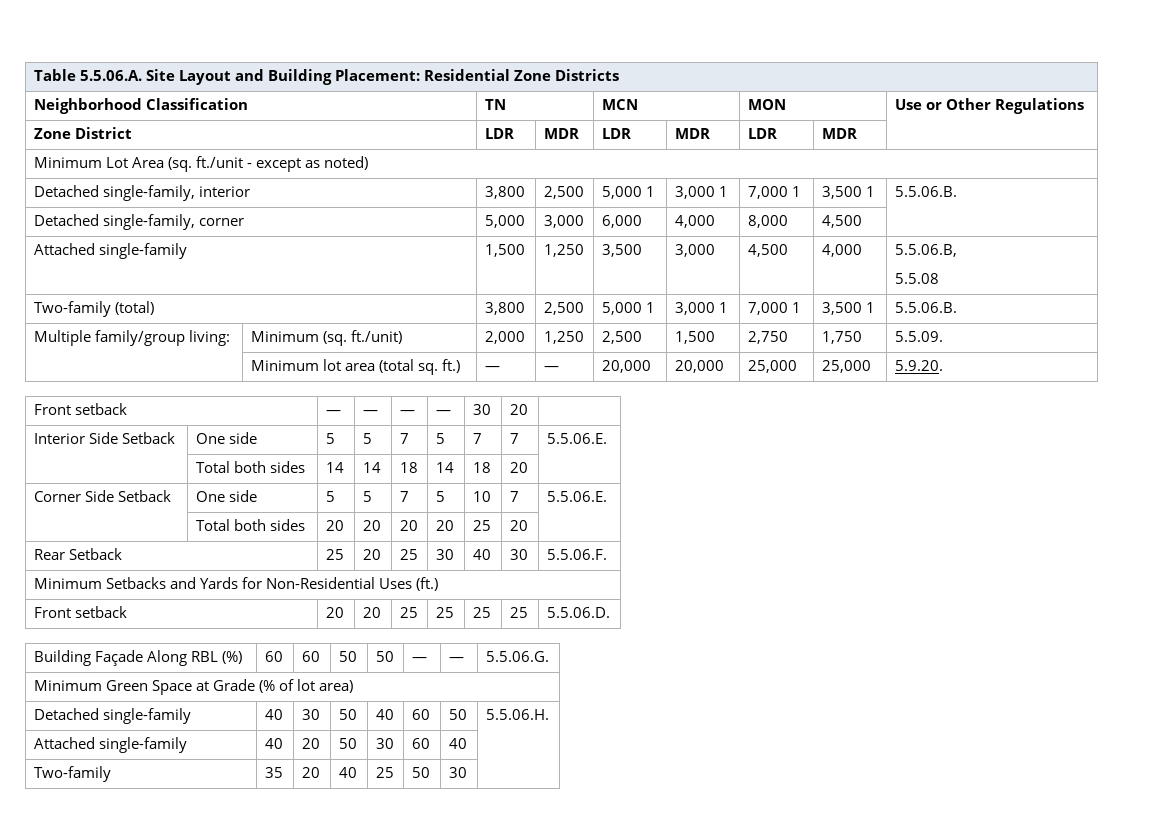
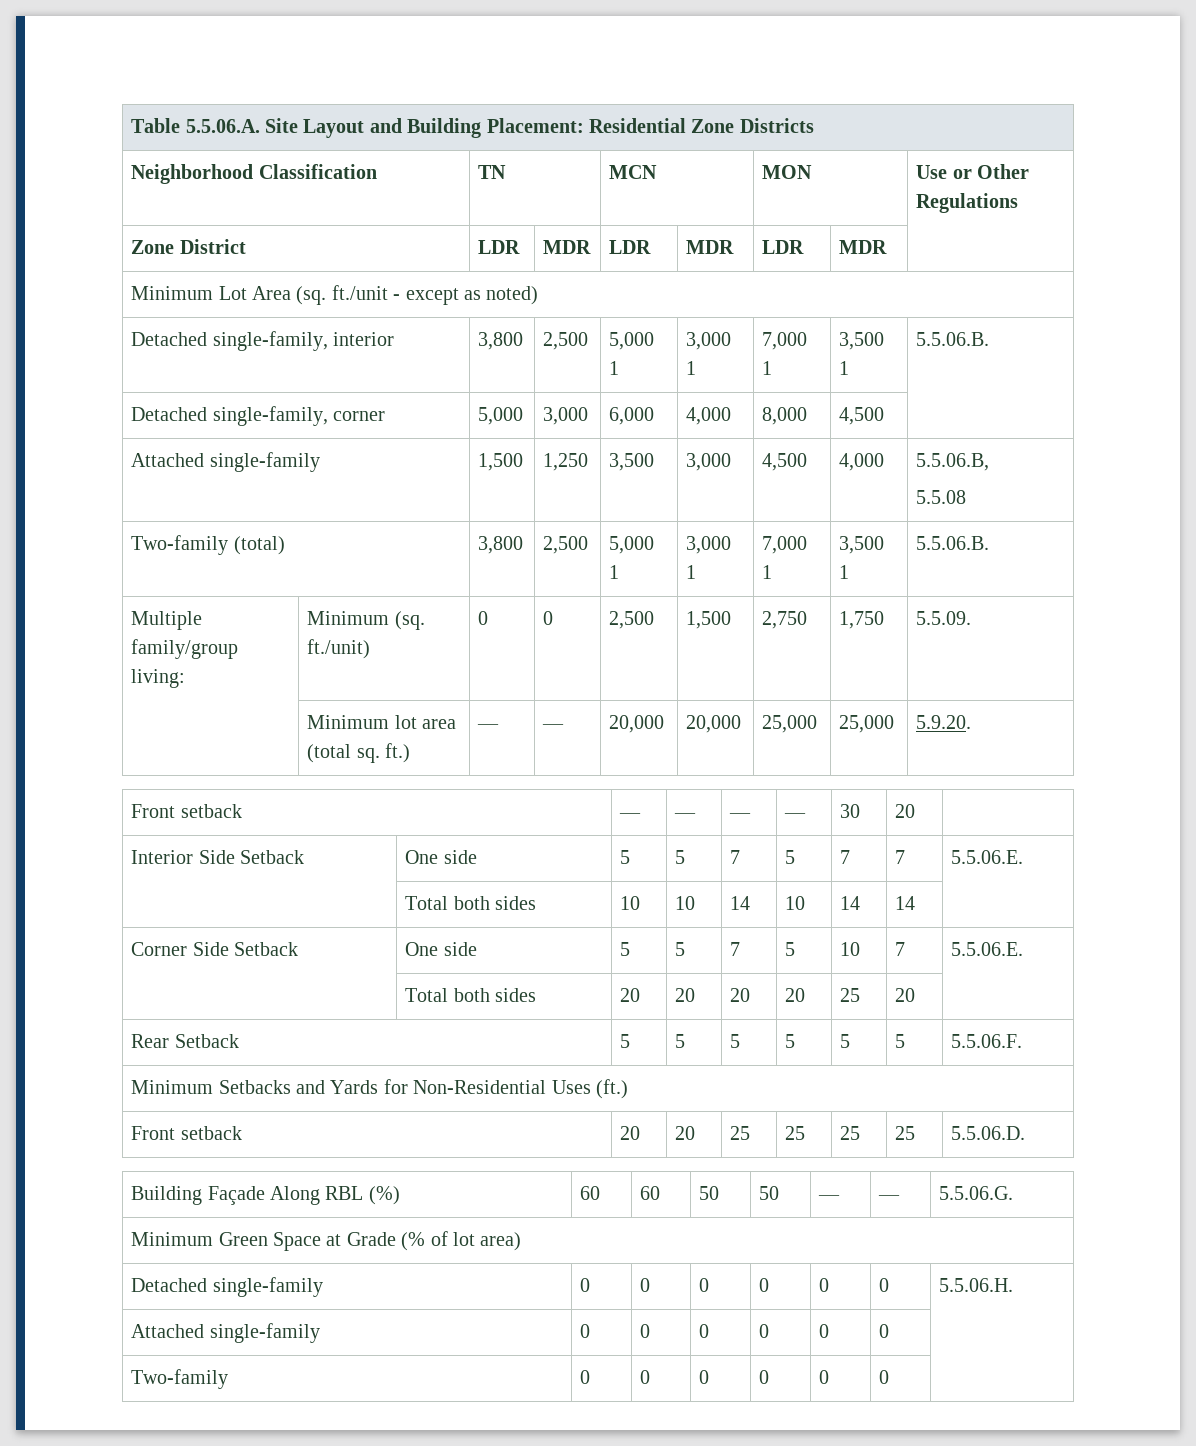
- Multiple family/group living: | Minimum (sq. ft./unit) | 2,000 | 1,250 | 2,500 | 1,500 | 2,750 | 1,750 | 5.5.09.
+ Multiple family/group living: | Minimum (sq. ft./unit) | 0 | 0 | 2,500 | 1,500 | 2,750 | 1,750 | 5.5.09.
- | Total both sides | 14 | 14 | 18 | 14 | 18 | 20 |
+ | Total both sides | 10 | 10 | 14 | 10 | 14 | 14 |
- Rear Setback | 25 | 20 | 25 | 30 | 40 | 30 | 5.5.06.F.
+ Rear Setback | 5 | 5 | 5 | 5 | 5 | 5 | 5.5.06.F.
- Detached single-family | 40 | 30 | 50 | 40 | 60 | 50 | 5.5.06.H.
- Attached single-family | 40 | 20 | 50 | 30 | 60 | 40 |
- Two-family | 35 | 20 | 40 | 25 | 50 | 30 |
+ Detached single-family | 0 | 0 | 0 | 0 | 0 | 0 | 5.5.06.H.
+ Attached single-family | 0 | 0 | 0 | 0 | 0 | 0 |
+ Two-family | 0 | 0 | 0 | 0 | 0 | 0 |

